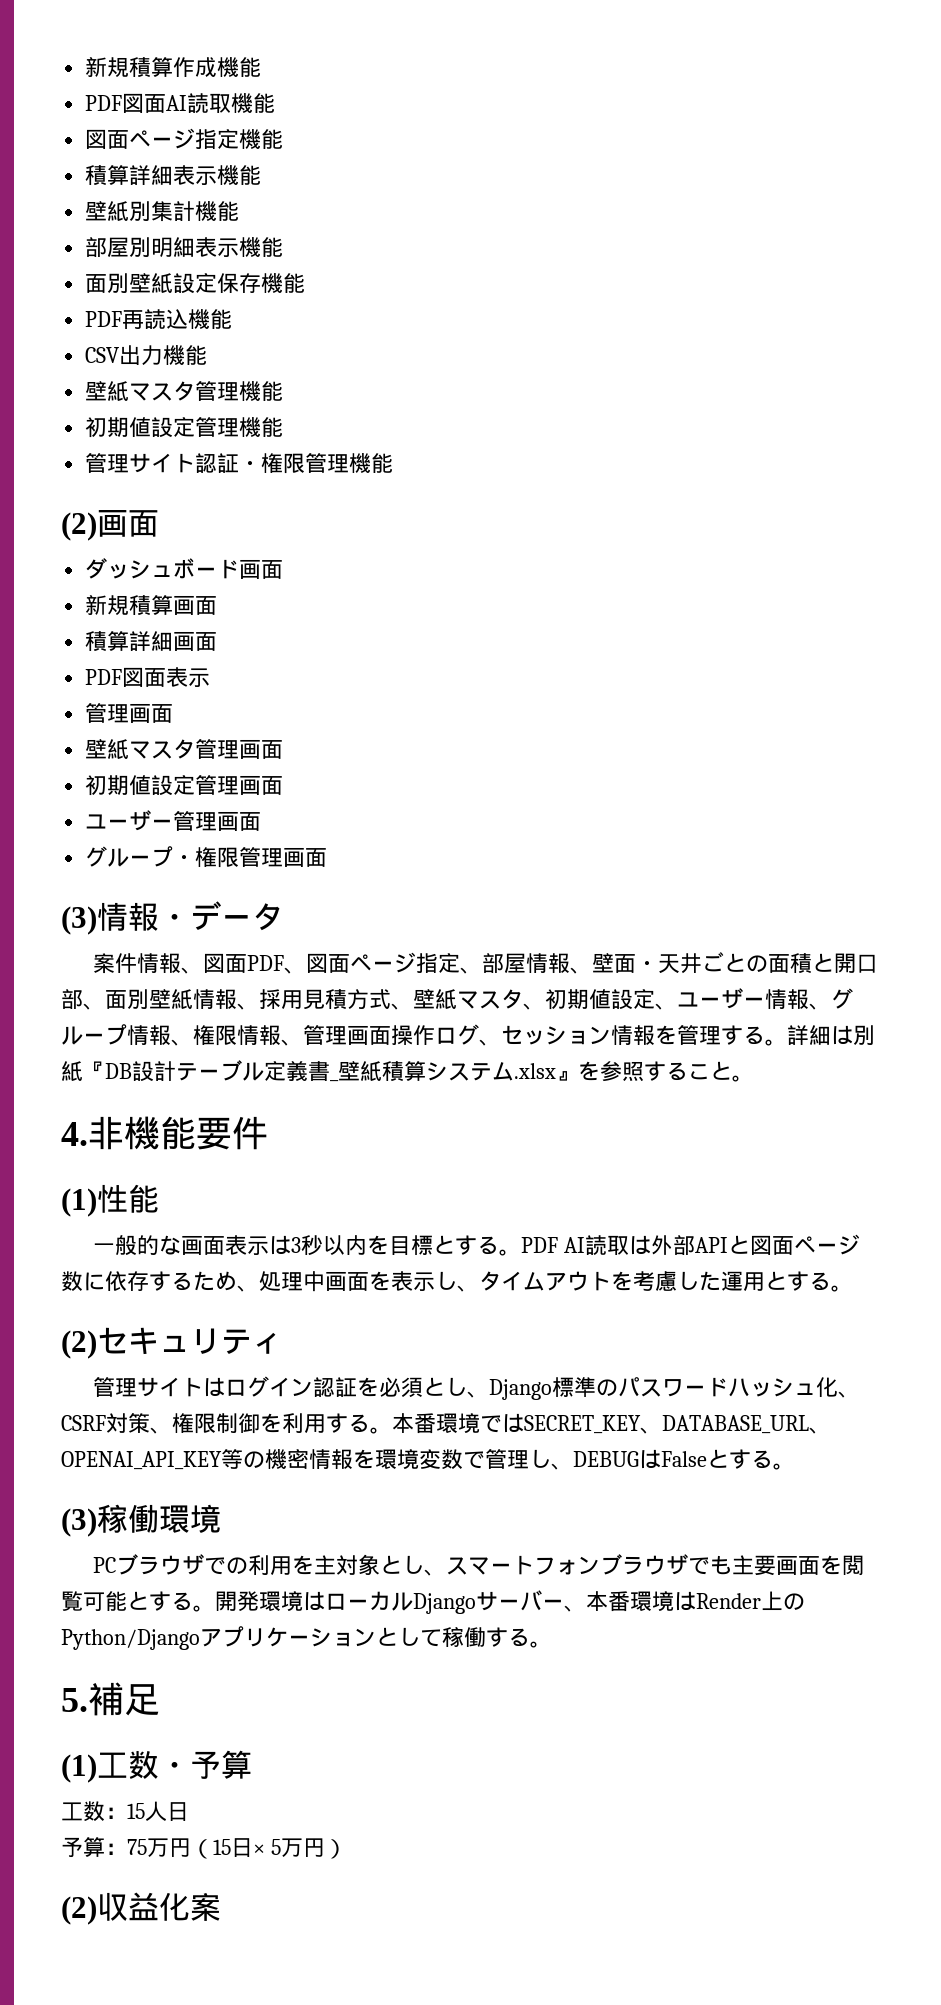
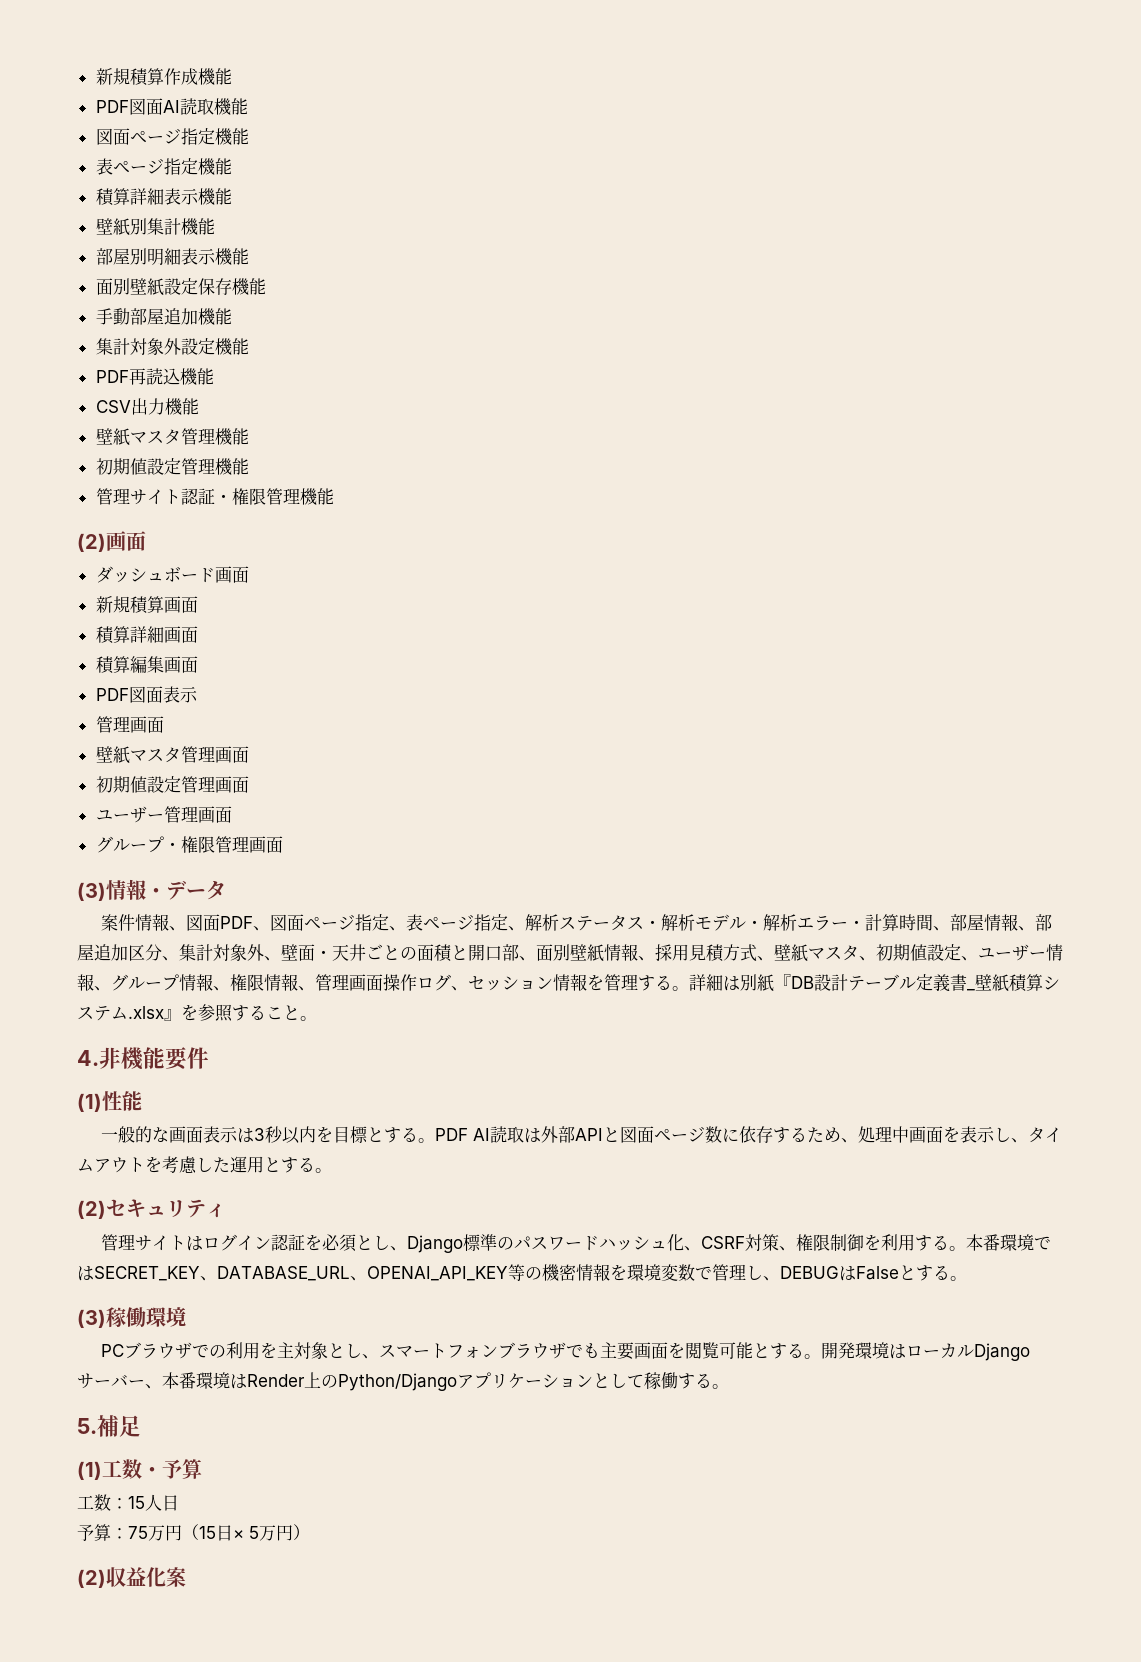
+ 表ページ指定機能
+ 手動部屋追加機能
+ 集計対象外設定機能
+ 積算編集画面
- 案件情報、図面PDF、図面ページ指定、部屋情報、壁面・天井ごとの面積と開口部、面別壁紙情報、採用見積方式、壁紙マスタ、初期値設定、ユーザー情報、グループ情報、権限情報、管理画面操作ログ、セッション情報を管理する。
+ 案件情報、図面PDF、図面ページ指定、表ページ指定、解析ステータス・解析モデル・解析エラー・計算時間、部屋情報、部屋追加区分、集計対象外、壁面・天井ごとの面積と開口部、面別壁紙情報、採用見積方式、壁紙マスタ、初期値設定、ユーザー情報、グループ情報、権限情報、管理画面操作ログ、セッション情報を管理する。

